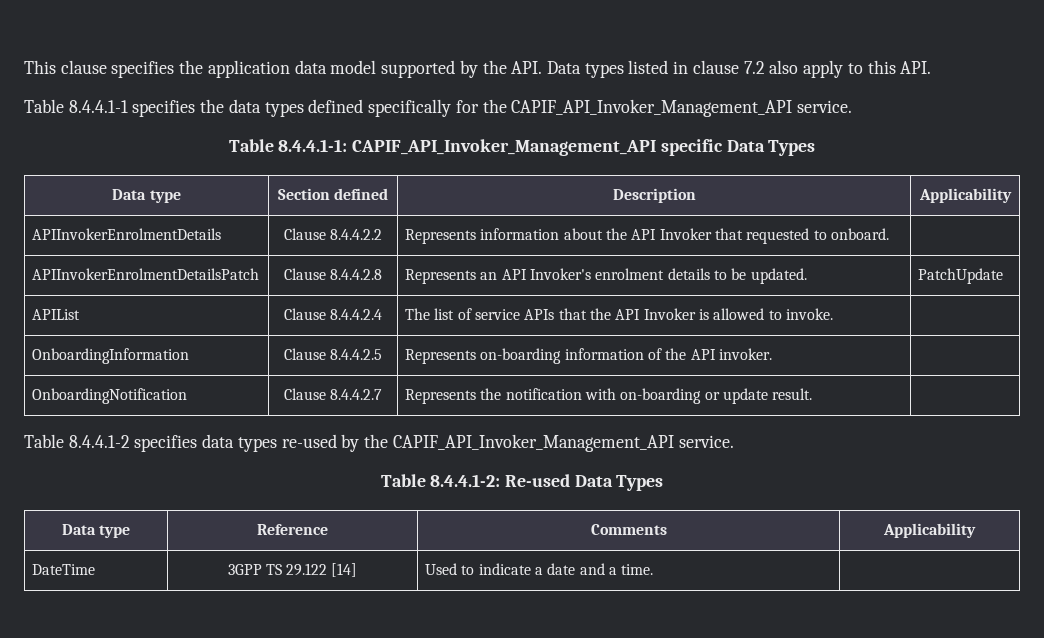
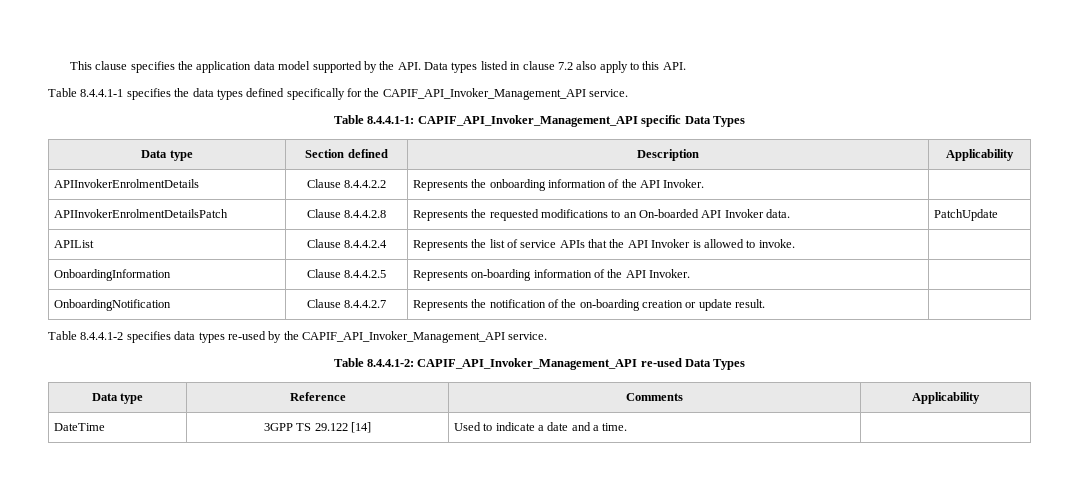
- APIInvokerEnrolmentDetails | Clause 8.4.4.2.2 | Represents information about the API Invoker that requested to onboard. |
- APIInvokerEnrolmentDetailsPatch | Clause 8.4.4.2.8 | Represents an API Invoker's enrolment details to be updated. | PatchUpdate
+ APIInvokerEnrolmentDetails | Clause 8.4.4.2.2 | Represents the onboarding information of the API Invoker. |
+ APIInvokerEnrolmentDetailsPatch | Clause 8.4.4.2.8 | Represents the requested modifications to an On-boarded API Invoker data. | PatchUpdate
- APIList | Clause 8.4.4.2.4 | The list of service APIs that the API Invoker is allowed to invoke. |
+ APIList | Clause 8.4.4.2.4 | Represents the list of service APIs that the API Invoker is allowed to invoke. |
- OnboardingInformation | Clause 8.4.4.2.5 | Represents on-boarding information of the API invoker. |
+ OnboardingInformation | Clause 8.4.4.2.5 | Represents on-boarding information of the API Invoker. |
- OnboardingNotification | Clause 8.4.4.2.7 | Represents the notification with on-boarding or update result. |
+ OnboardingNotification | Clause 8.4.4.2.7 | Represents the notification of the on-boarding creation or update result. |
- Table 8.4.4.1-2: Re-used Data Types
+ Table 8.4.4.1-2: CAPIF_API_Invoker_Management_API re-used Data Types

